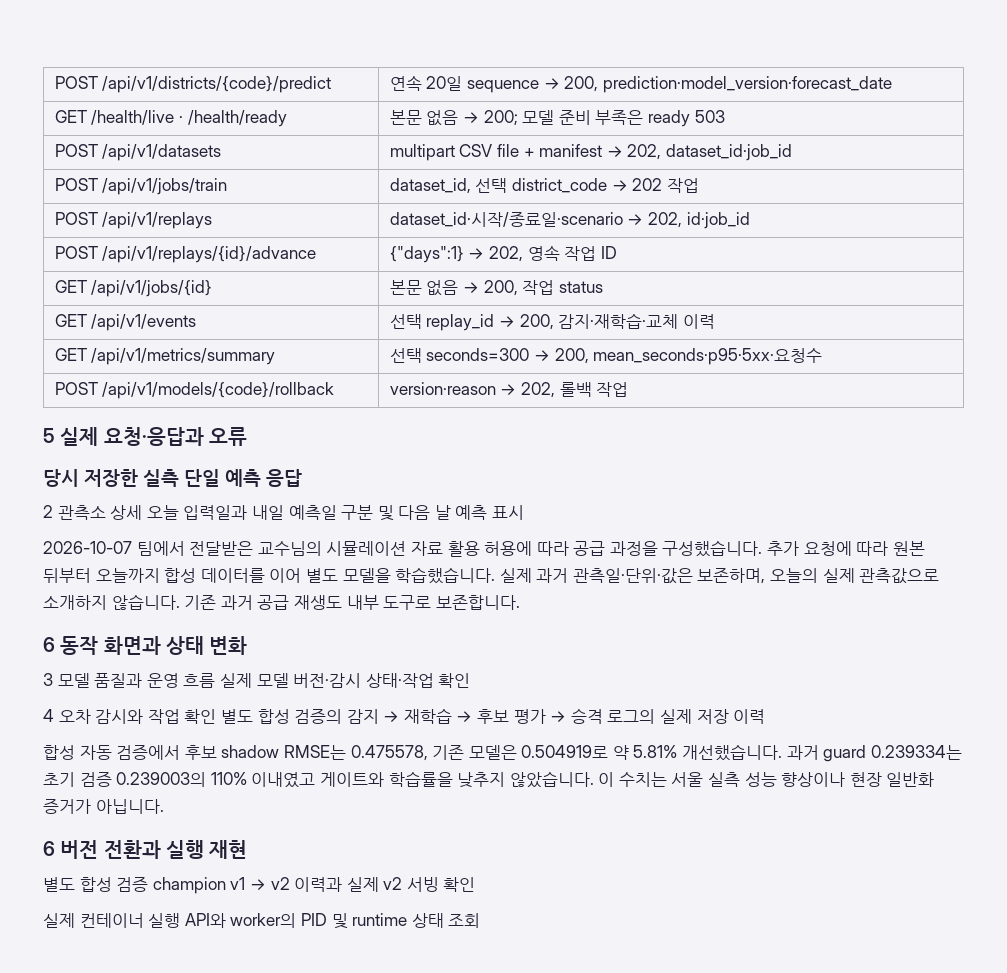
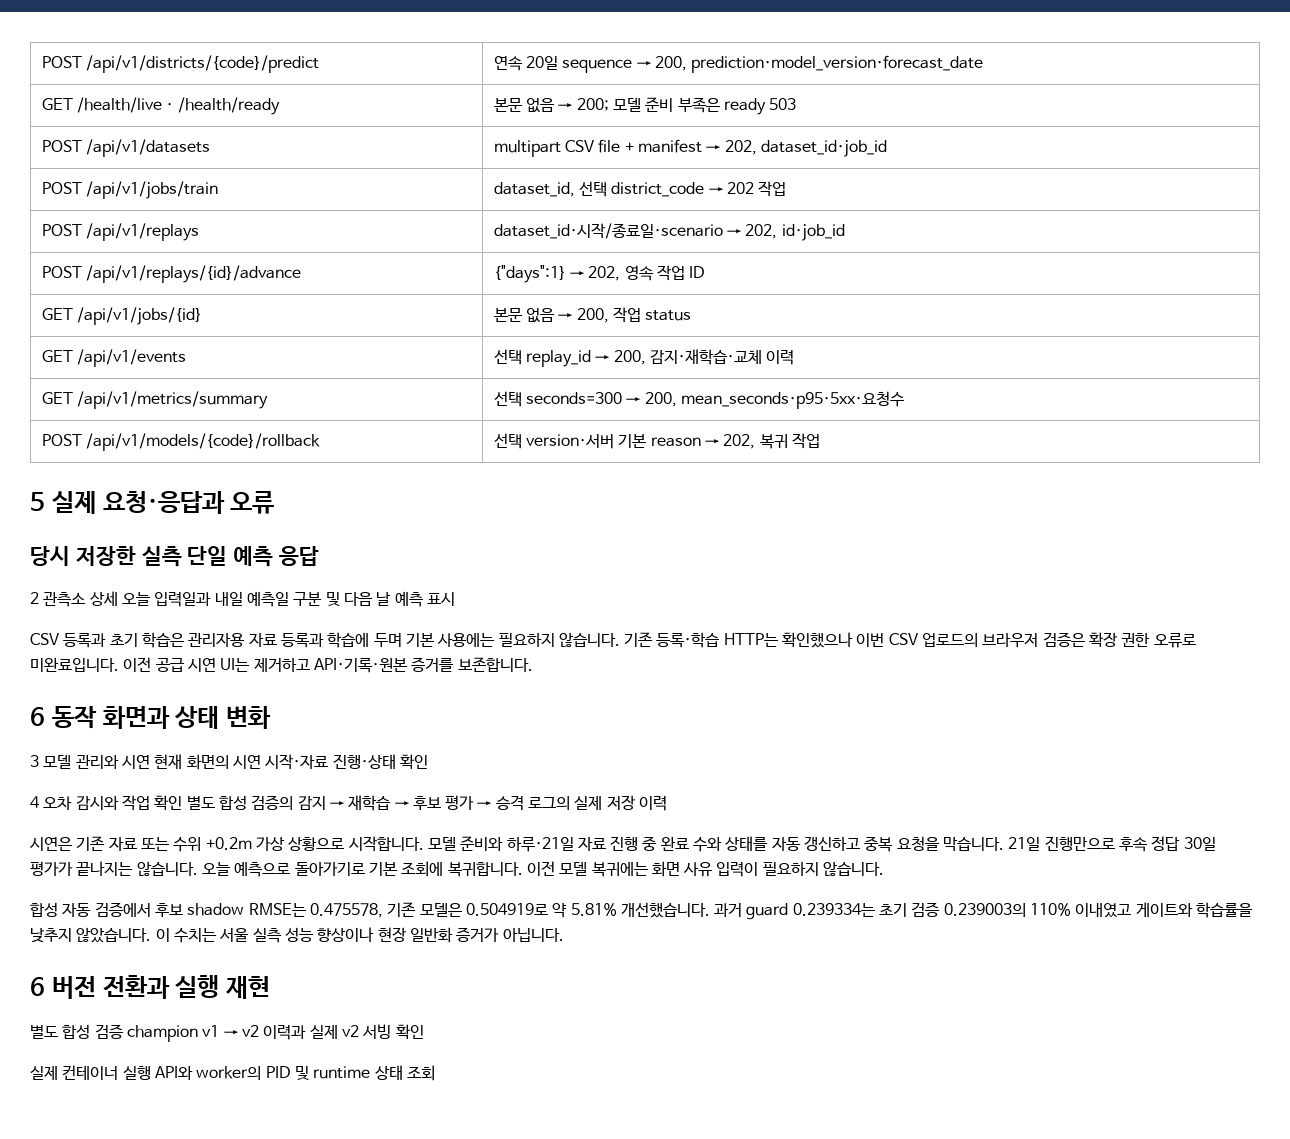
- POST /api/v1/models/{code}/rollback | version·reason → 202, 롤백 작업
+ POST /api/v1/models/{code}/rollback | 선택 version·서버 기본 reason → 202, 복귀 작업
- 2026-10-07 팀에서 전달받은 교수님의 시뮬레이션 자료 활용 허용에 따라 공급 과정을 구성했습니다. 추가 요청에 따라 원본 뒤부터 오늘까지 합성 데이터를 이어 별도 모델을 학습했습니다. 실제 과거 관측일·단위·값은 보존하며, 오늘의 실제 관측값으로 소개하지 않습니다. 기존 과거 공급 재생도 내부 도구로 보존합니다.
+ CSV 등록과 초기 학습은 관리자용 자료 등록과 학습에 두며 기본 사용에는 필요하지 않습니다. 기존 등록·학습 HTTP는 확인했으나 이번 CSV 업로드의 브라우저 검증은 확장 권한 오류로 미완료입니다. 이전 공급 시연 UI는 제거하고 API·기록·원본 증거를 보존합니다.
- 3 모델 품질과 운영 흐름 실제 모델 버전·감시 상태·작업 확인
+ 3 모델 관리와 시연 현재 화면의 시연 시작·자료 진행·상태 확인
+ 시연은 기존 자료 또는 수위 +0.2m 가상 상황으로 시작합니다. 모델 준비와 하루·21일 자료 진행 중 완료 수와 상태를 자동 갱신하고 중복 요청을 막습니다. 21일 진행만으로 후속 정답 30일 평가가 끝나지는 않습니다. 오늘 예측으로 돌아가기로 기본 조회에 복귀합니다. 이전 모델 복귀에는 화면 사유 입력이 필요하지 않습니다.

